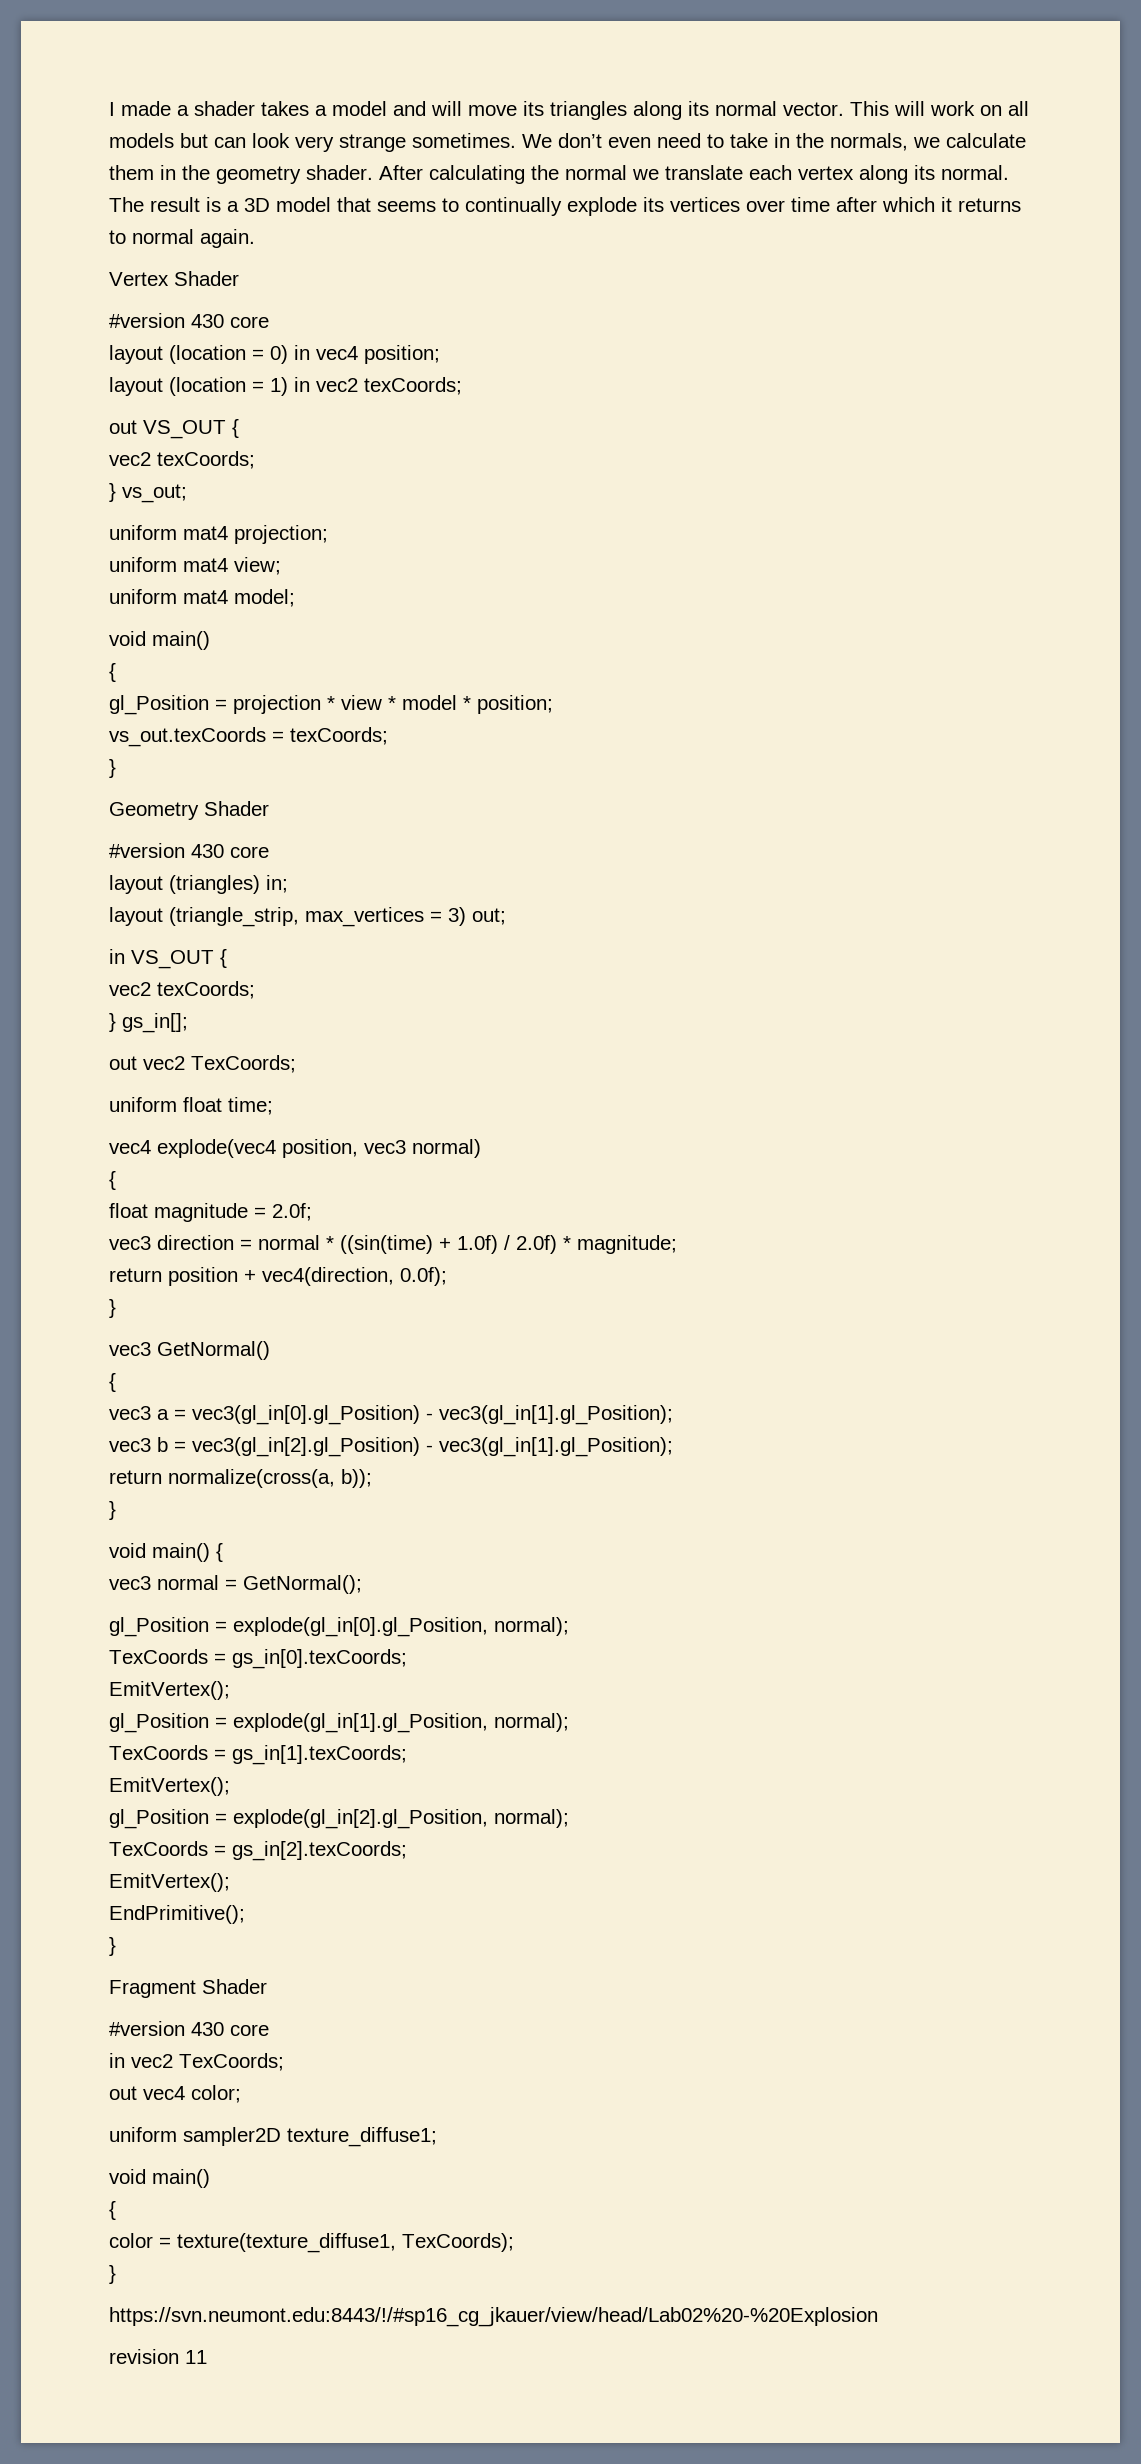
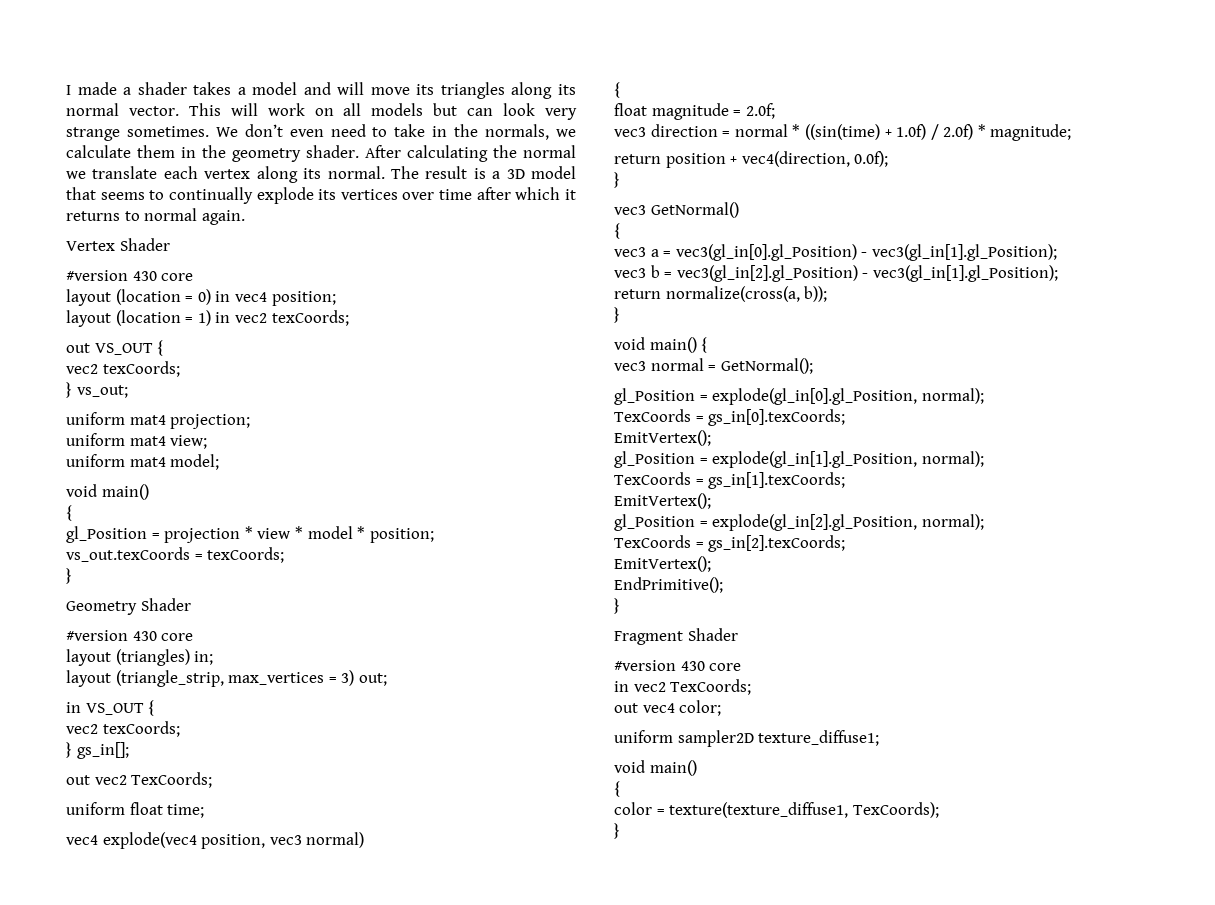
- https://svn.neumont.edu:8443/!/#sp16_cg_jkauer/view/head/Lab02%20-%20Explosion
- revision 11

